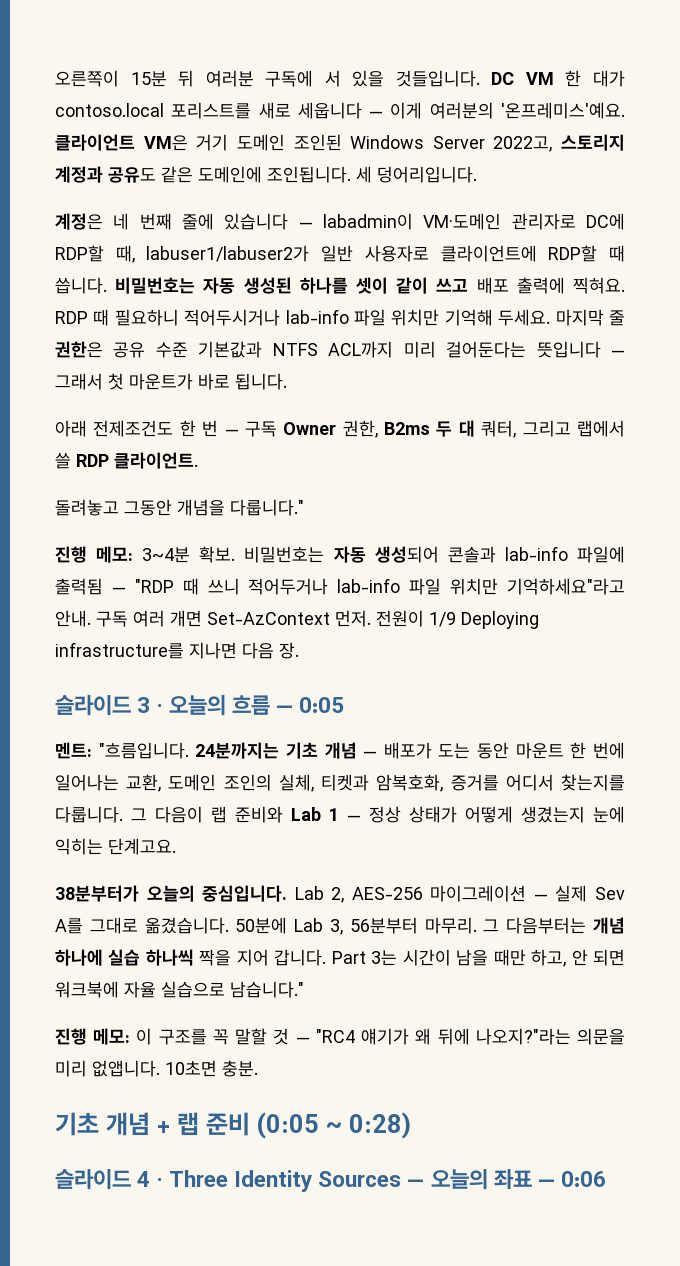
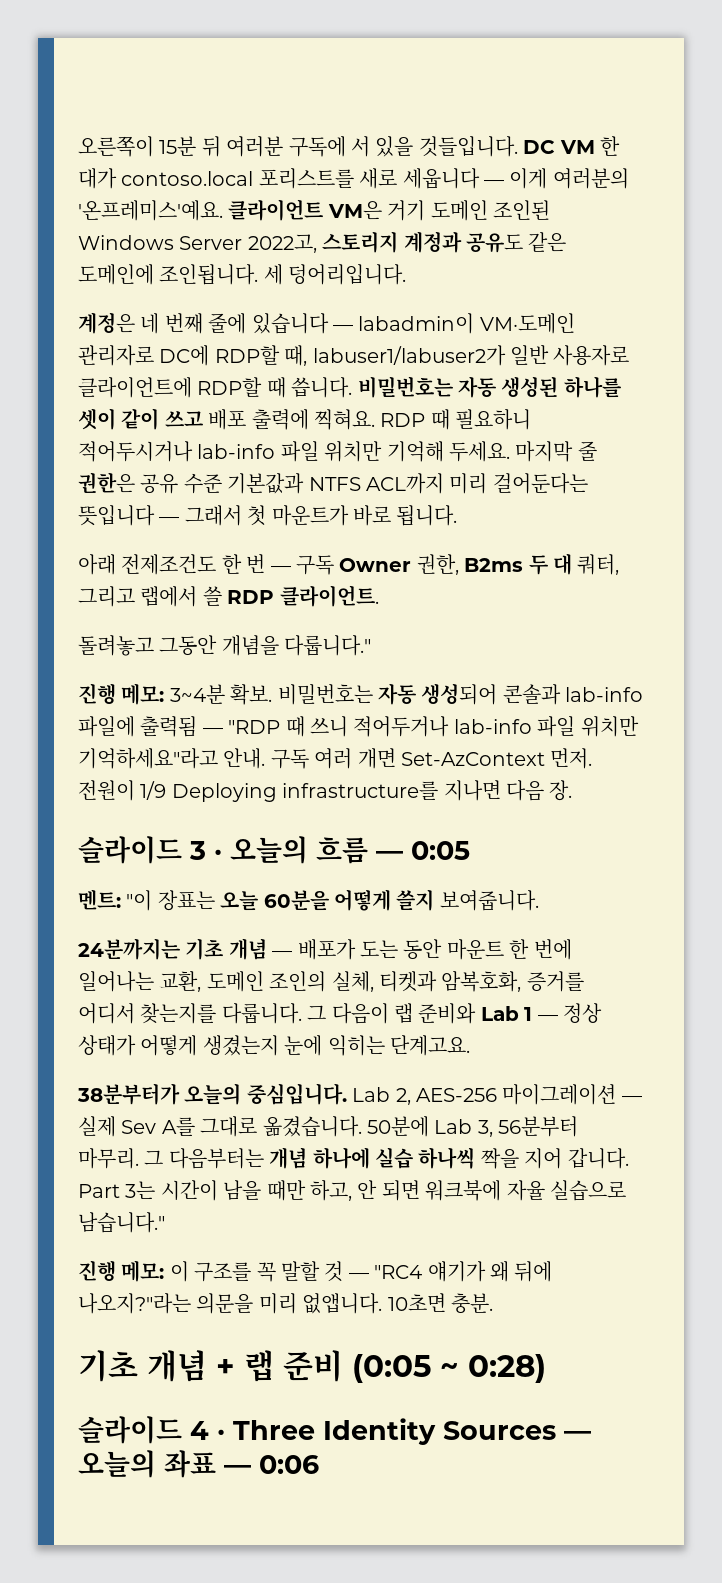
- 멘트: "흐름입니다. 24분까지는 기초 개념 — 배포가 도는 동안 마운트 한 번에 일어나는 교환, 도메인 조인의 실체, 티켓과 암복호화, 증거를 어디서 찾는지를 다룹니다.
+ 멘트: "이 장표는 오늘 60분을 어떻게 쓸지 보여줍니다.
+ 24분까지는 기초 개념 — 배포가 도는 동안 마운트 한 번에 일어나는 교환, 도메인 조인의 실체, 티켓과 암복호화, 증거를 어디서 찾는지를 다룹니다.

